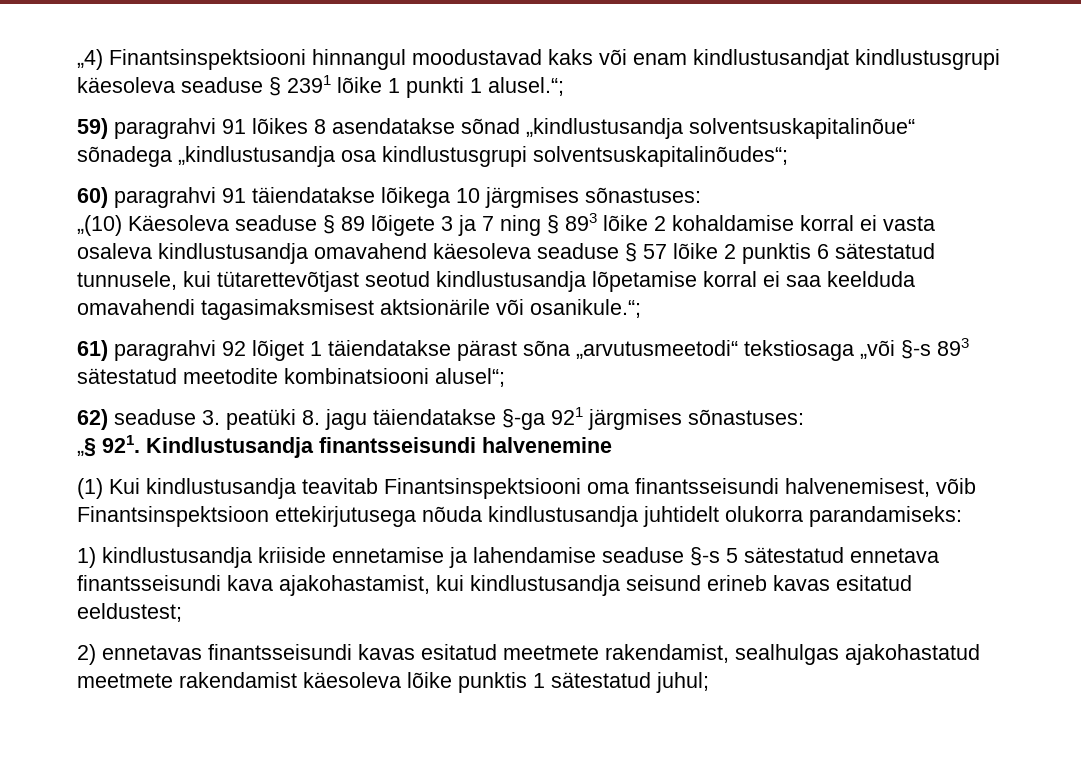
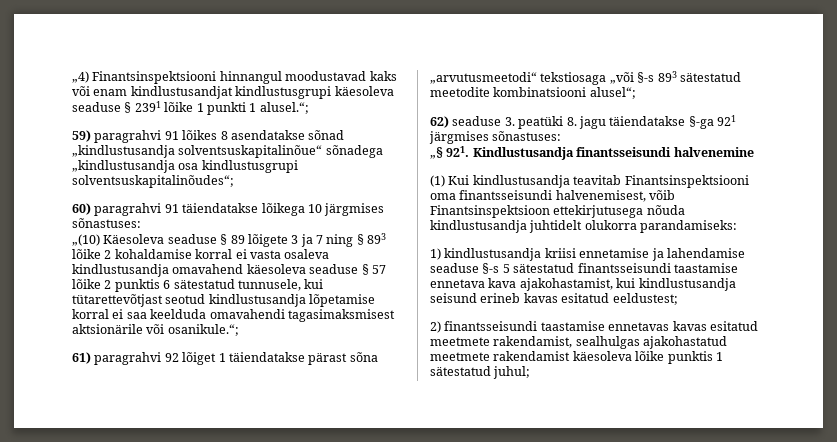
- 1) kindlustusandja kriiside ennetamise ja lahendamise seaduse §-s 5 sätestatud ennetava finantsseisundi kava ajakohastamist, kui kindlustusandja seisund erineb kavas esitatud eeldustest;
+ 1) kindlustusandja kriisi ennetamise ja lahendamise seaduse §-s 5 sätestatud finantsseisundi taastamise ennetava kava ajakohastamist, kui kindlustusandja seisund erineb kavas esitatud eeldustest;
- 2) ennetavas finantsseisundi kavas esitatud meetmete rakendamist, sealhulgas ajakohastatud meetmete rakendamist käesoleva lõike punktis 1 sätestatud juhul;
+ 2) finantsseisundi taastamise ennetavas kavas esitatud meetmete rakendamist, sealhulgas ajakohastatud meetmete rakendamist käesoleva lõike punktis 1 sätestatud juhul;

